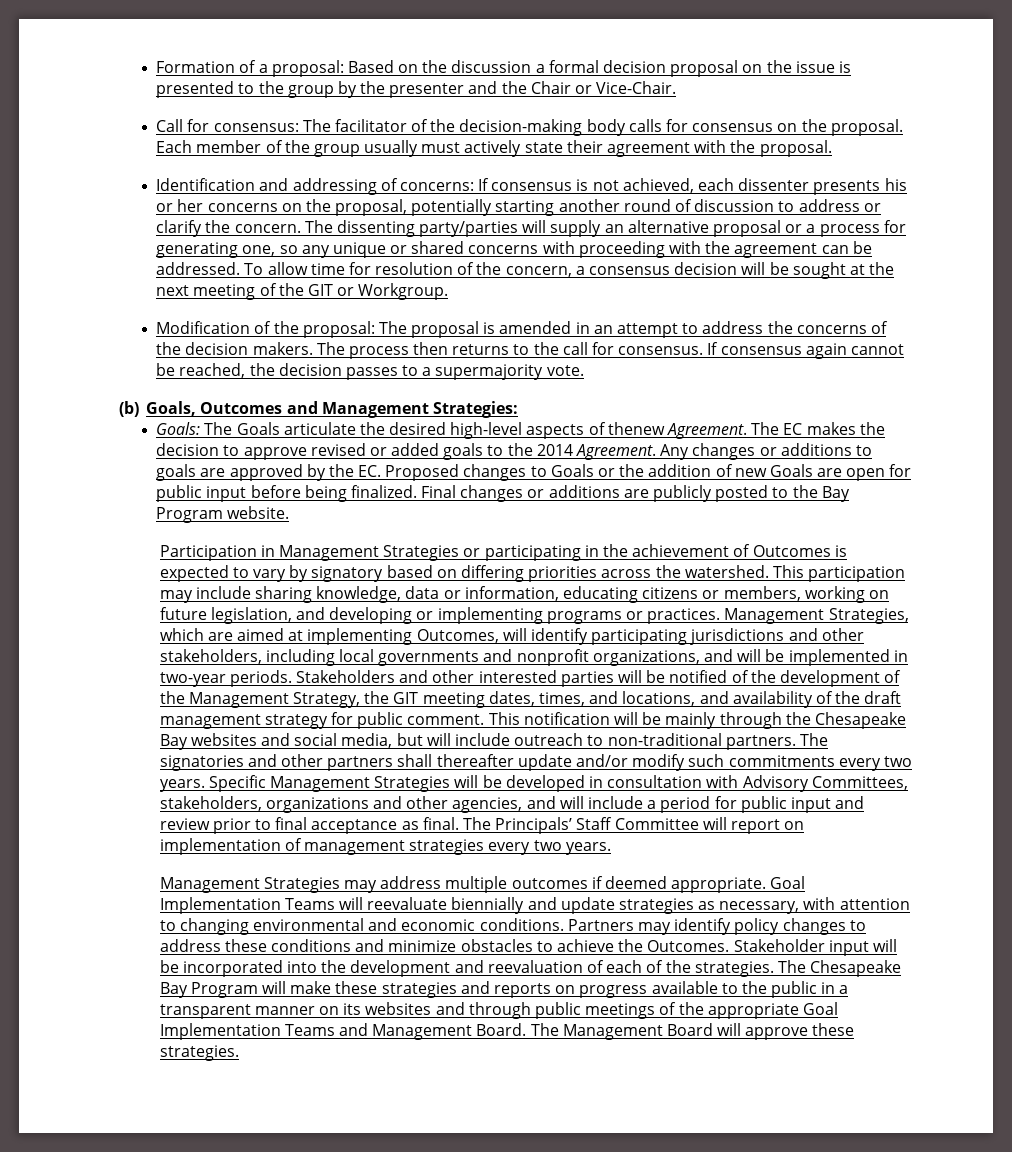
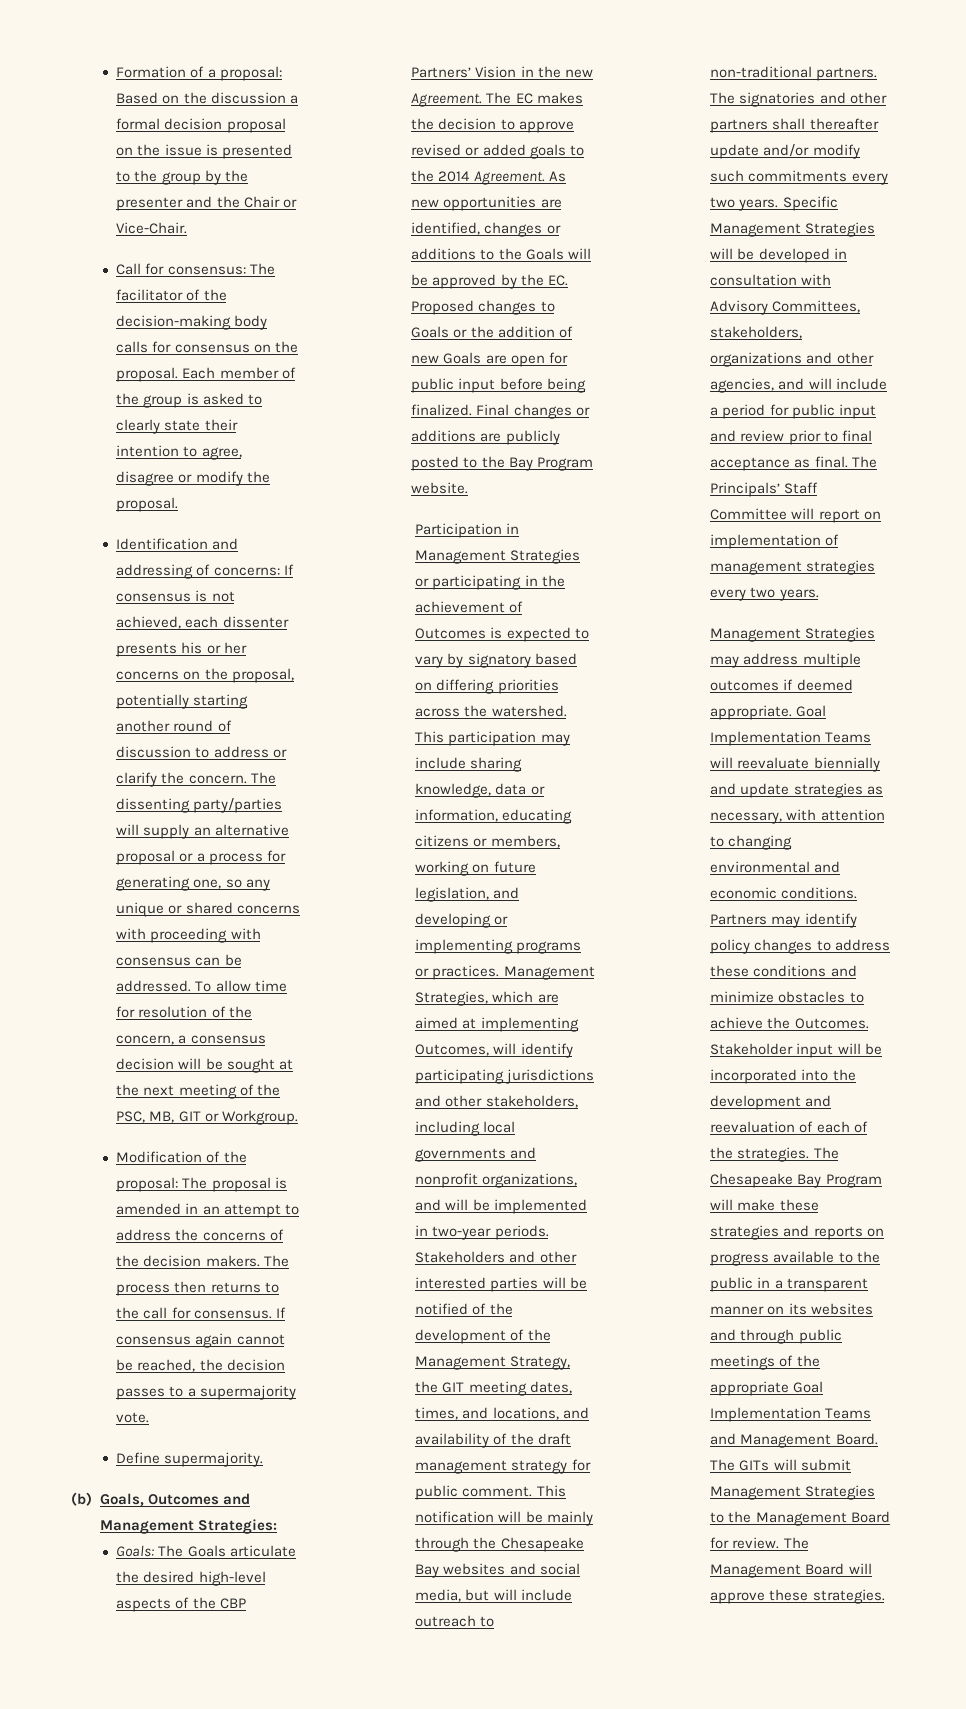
- Each member of the group usually must actively state their agreement with the proposal.
+ Each member of the group is asked to clearly state their intention to agree, disagree or modify the proposal.
- The dissenting party/parties will supply an alternative proposal or a process for generating one, so any unique or shared concerns with proceeding with the agreement can be addressed.
+ The dissenting party/parties will supply an alternative proposal or a process for generating one, so any unique or shared concerns with proceeding with consensus can be addressed.
- To allow time for resolution of the concern, a consensus decision will be sought at the next meeting of the GIT or Workgroup.
+ To allow time for resolution of the concern, a consensus decision will be sought at the next meeting of the PSC, MB, GIT or Workgroup.
+ Define supermajority.
- Goals: The Goals articulate the desired high-level aspects of thenew Agreement.
+ Goals: The Goals articulate the desired high-level aspects of the CBP Partners’ Vision in the new Agreement.
- Any changes or additions to goals are approved by the EC. Proposed changes to Goals or the addition of new Goals are open for public input before being finalized.
+ As new opportunities are identified, changes or additions to the Goals will be approved by the EC. Proposed changes to Goals or the addition of new Goals are open for public input before being finalized.
- The Management Board will approve these strategies.
+ The GITs will submit Management Strategies to the Management Board for review. The Management Board will approve these strategies.

